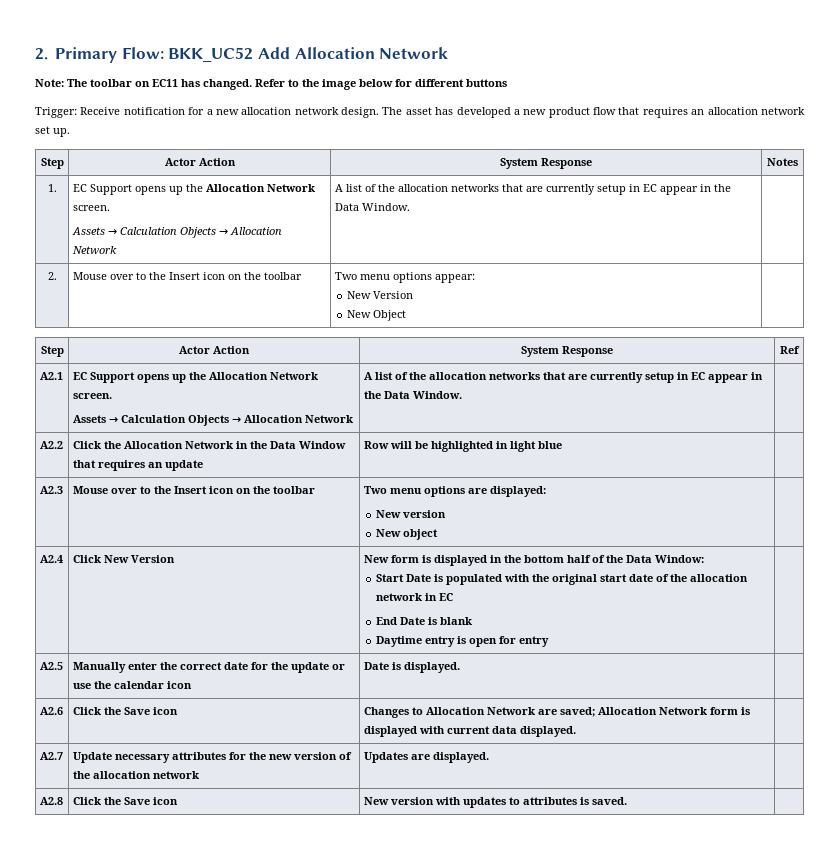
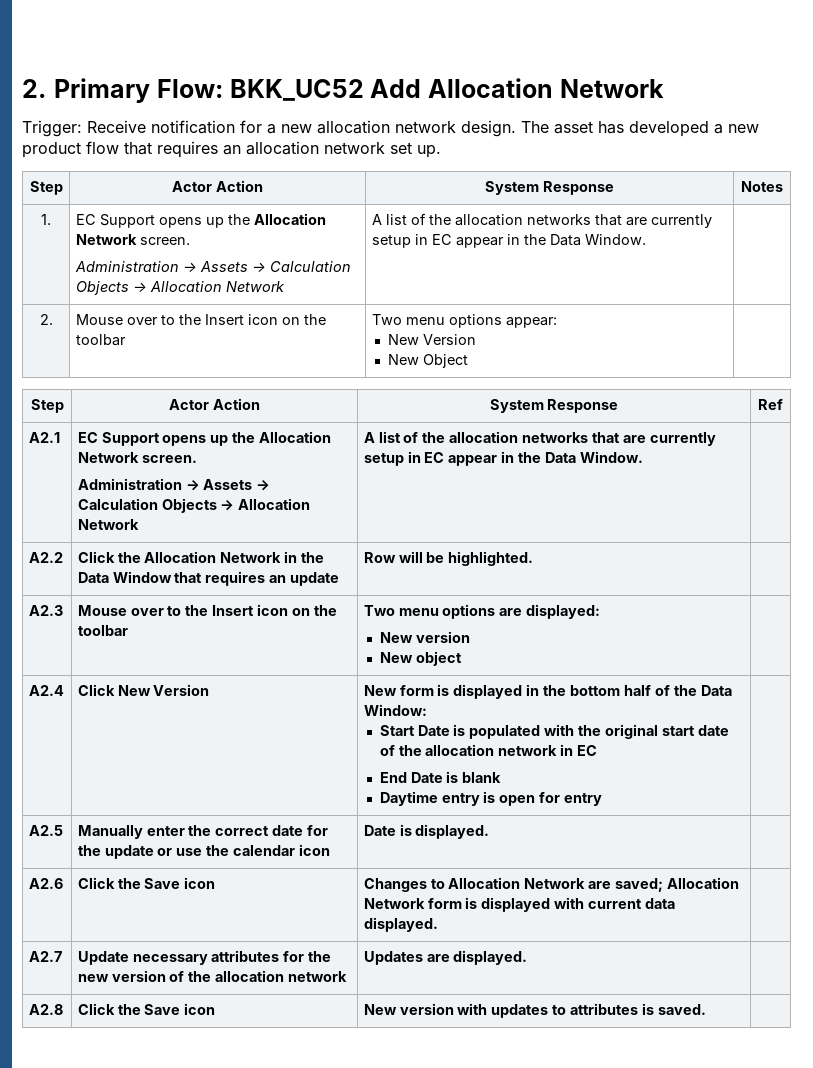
- Note: The toolbar on EC11 has changed. Refer to the image below for different buttons
  1. | EC Support opens up the Allocation Network screen.
- Assets → Calculation Objects → Allocation Network | A list of the allocation networks that are currently setup in EC appear in the Data Window. |
+ Administration → Assets → Calculation Objects → Allocation Network | A list of the allocation networks that are currently setup in EC appear in the Data Window. |
  A2.1 | EC Support opens up the Allocation Network screen.
- Assets → Calculation Objects → Allocation Network | A list of the allocation networks that are currently setup in EC appear in the Data Window. |
+ Administration → Assets → Calculation Objects → Allocation Network | A list of the allocation networks that are currently setup in EC appear in the Data Window. |
- A2.2 | Click the Allocation Network in the Data Window that requires an update | Row will be highlighted in light blue |
+ A2.2 | Click the Allocation Network in the Data Window that requires an update | Row will be highlighted. |

